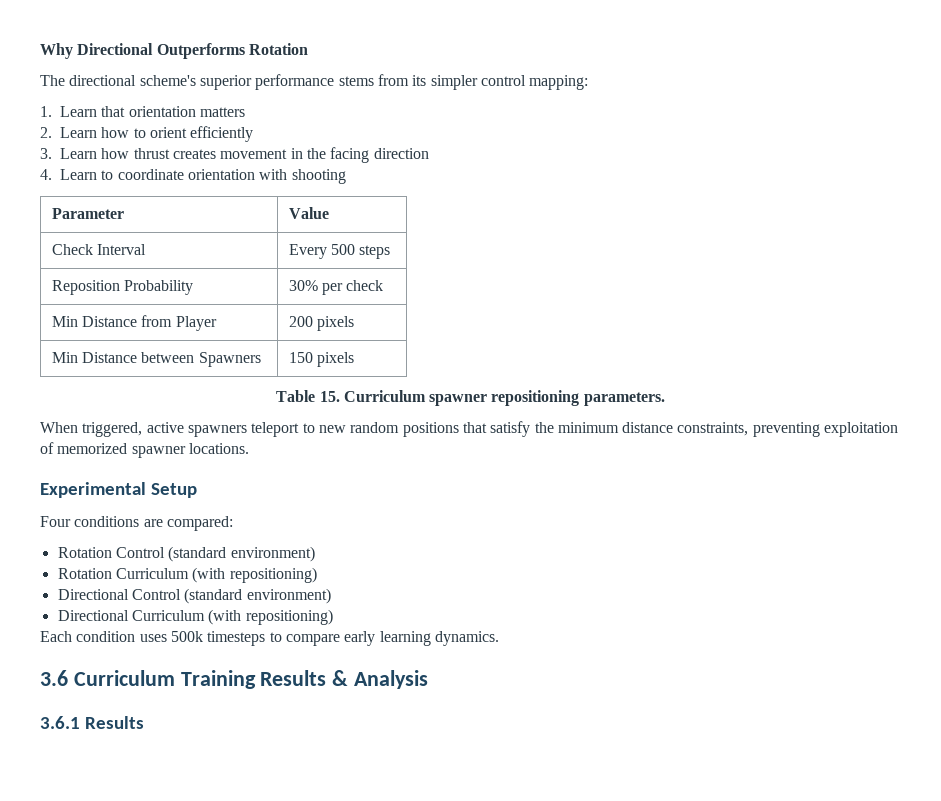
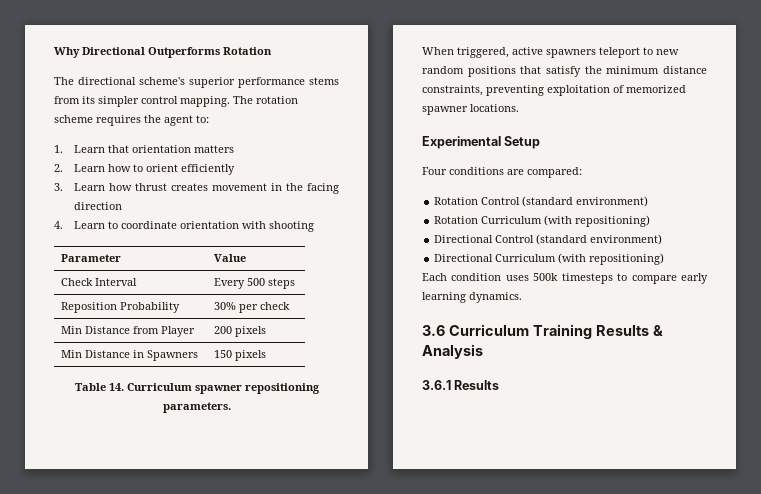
- The directional scheme's superior performance stems from its simpler control mapping:
+ The directional scheme's superior performance stems from its simpler control mapping. The rotation scheme requires the agent to:
- Min Distance between Spawners | 150 pixels
+ Min Distance in Spawners | 150 pixels
- Table 15. Curriculum spawner repositioning parameters.
+ Table 14. Curriculum spawner repositioning parameters.

